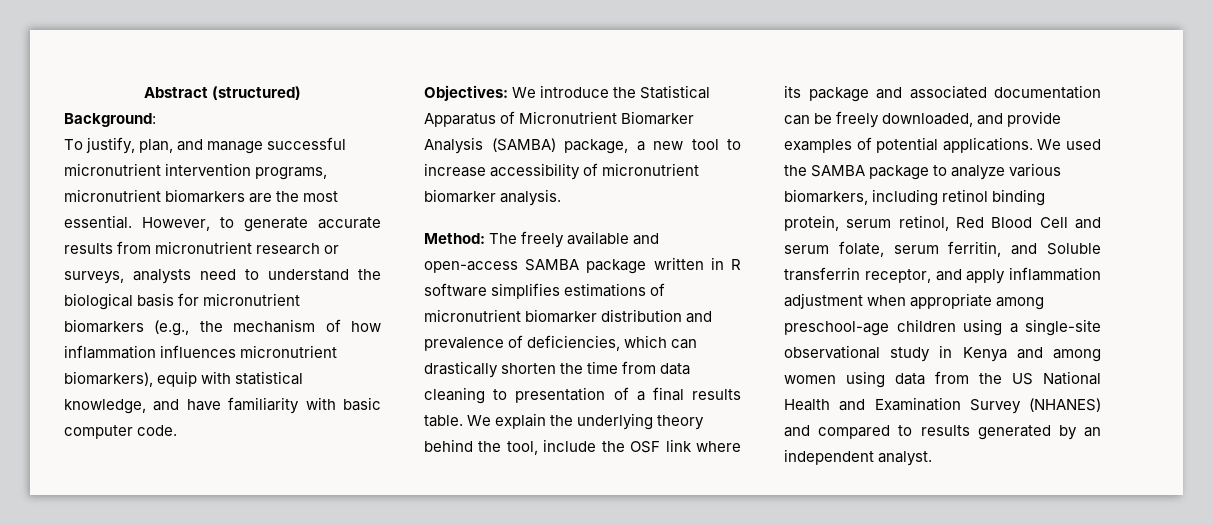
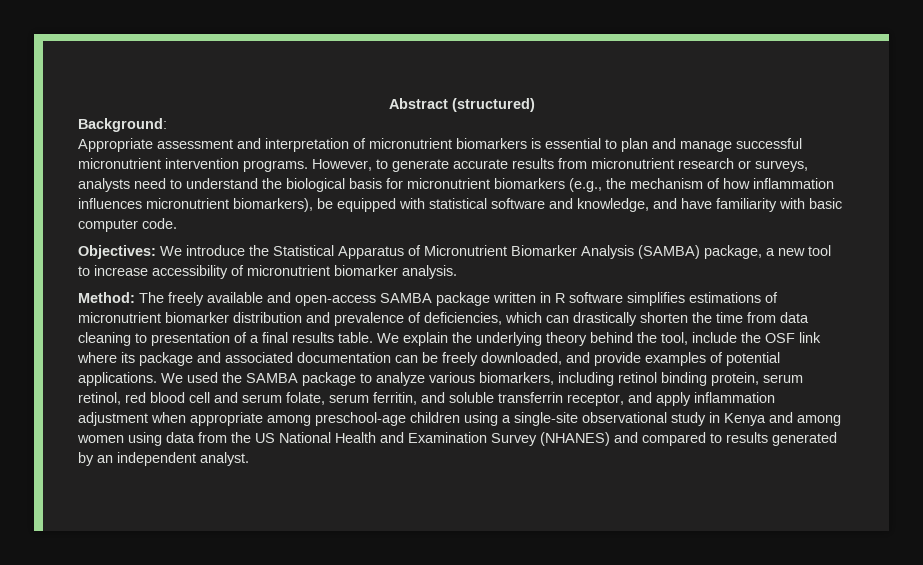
- To justify, plan, and manage successful micronutrient intervention programs, micronutrient biomarkers are the most essential.
+ Appropriate assessment and interpretation of micronutrient biomarkers is essential to plan and manage successful micronutrient intervention programs.
- However, to generate accurate results from micronutrient research or surveys, analysts need to understand the biological basis for micronutrient biomarkers (e.g., the mechanism of how inflammation influences micronutrient biomarkers), equip with statistical knowledge, and have familiarity with basic computer code.
+ However, to generate accurate results from micronutrient research or surveys, analysts need to understand the biological basis for micronutrient biomarkers (e.g., the mechanism of how inflammation influences micronutrient biomarkers), be equipped with statistical software and knowledge, and have familiarity with basic computer code.
- We used the SAMBA package to analyze various biomarkers, including retinol binding protein, serum retinol, Red Blood Cell and serum folate, serum ferritin, and Soluble transferrin receptor, and apply inflammation adjustment when appropriate among preschool-age children using a single-site observational study in Kenya and among women using data from the US National Health and Examination Survey (NHANES) and compared to results generated by an independent analyst.
+ We used the SAMBA package to analyze various biomarkers, including retinol binding protein, serum retinol, red blood cell and serum folate, serum ferritin, and soluble transferrin receptor, and apply inflammation adjustment when appropriate among preschool-age children using a single-site observational study in Kenya and among women using data from the US National Health and Examination Survey (NHANES) and compared to results generated by an independent analyst.

